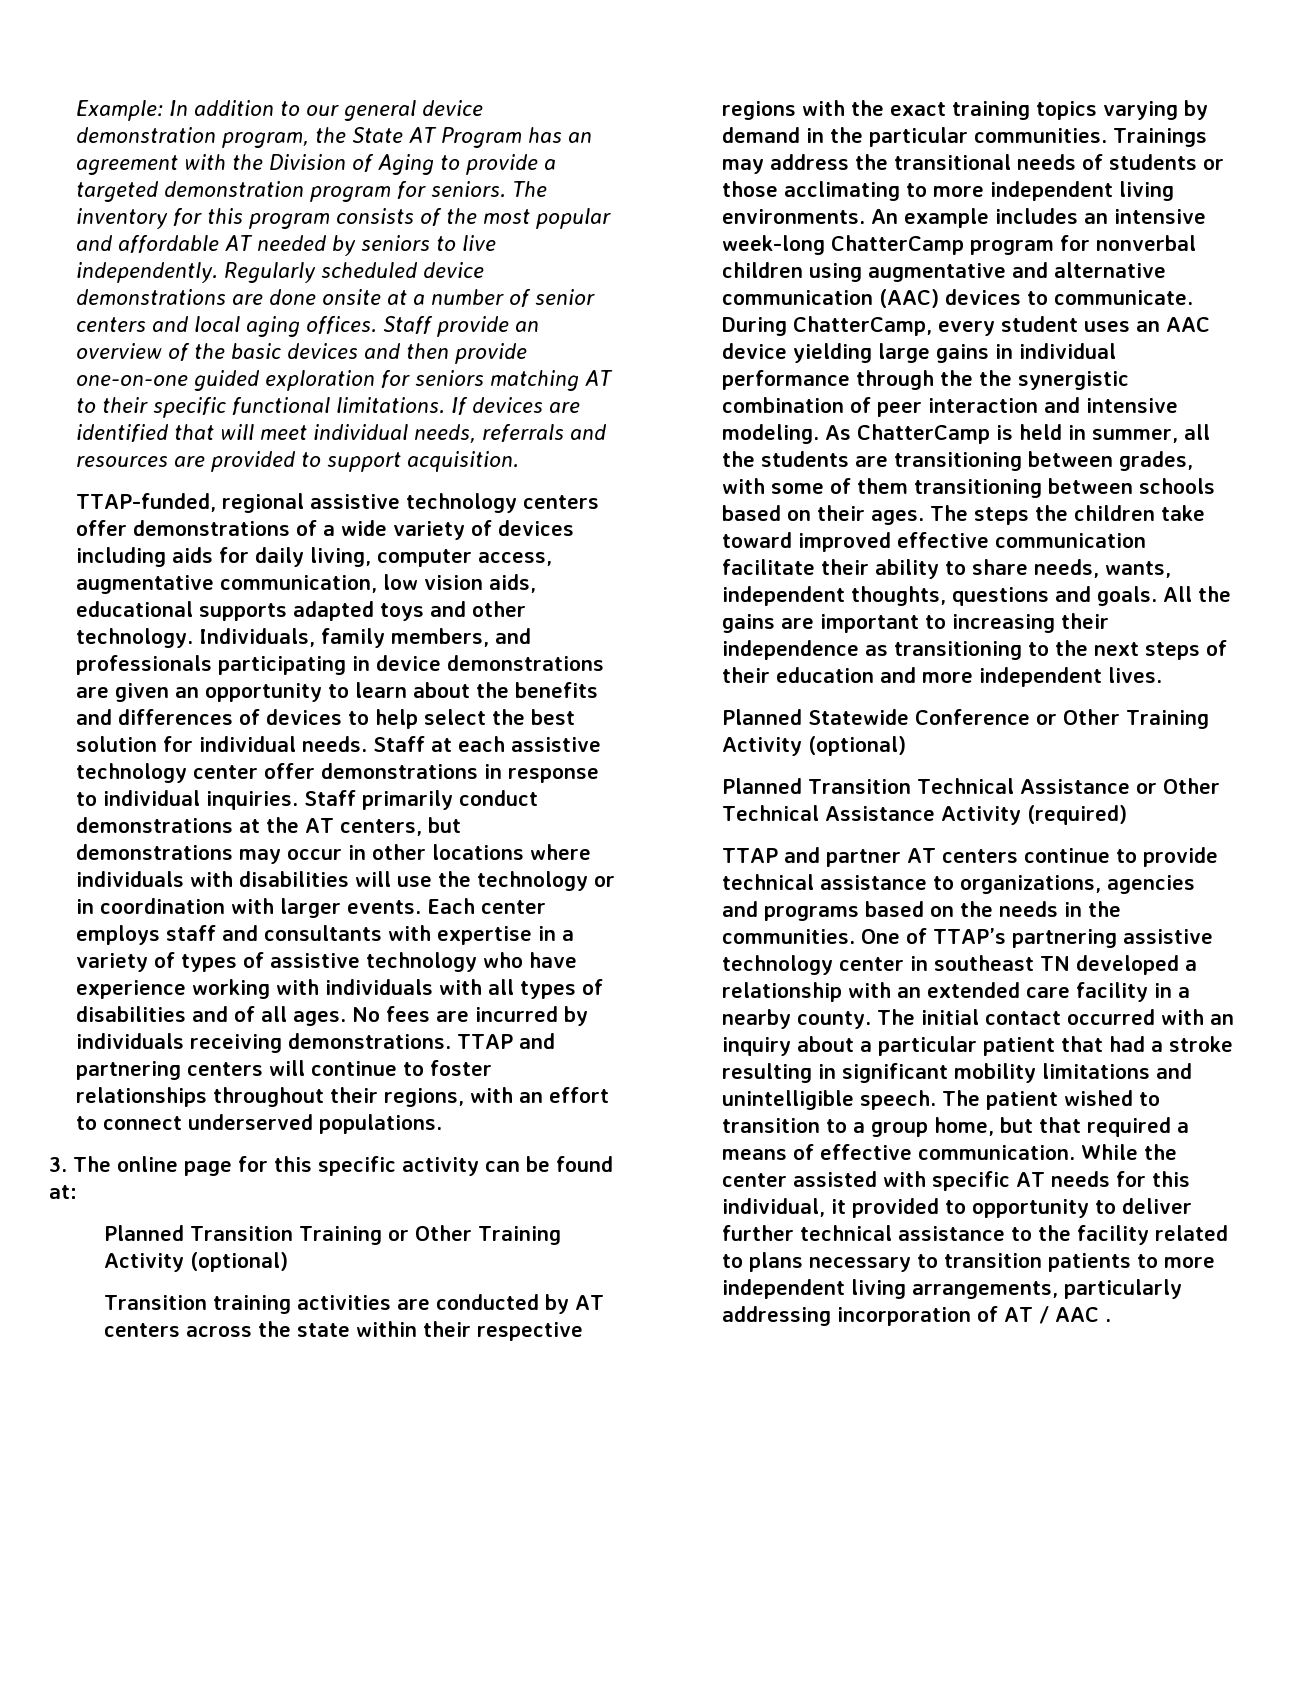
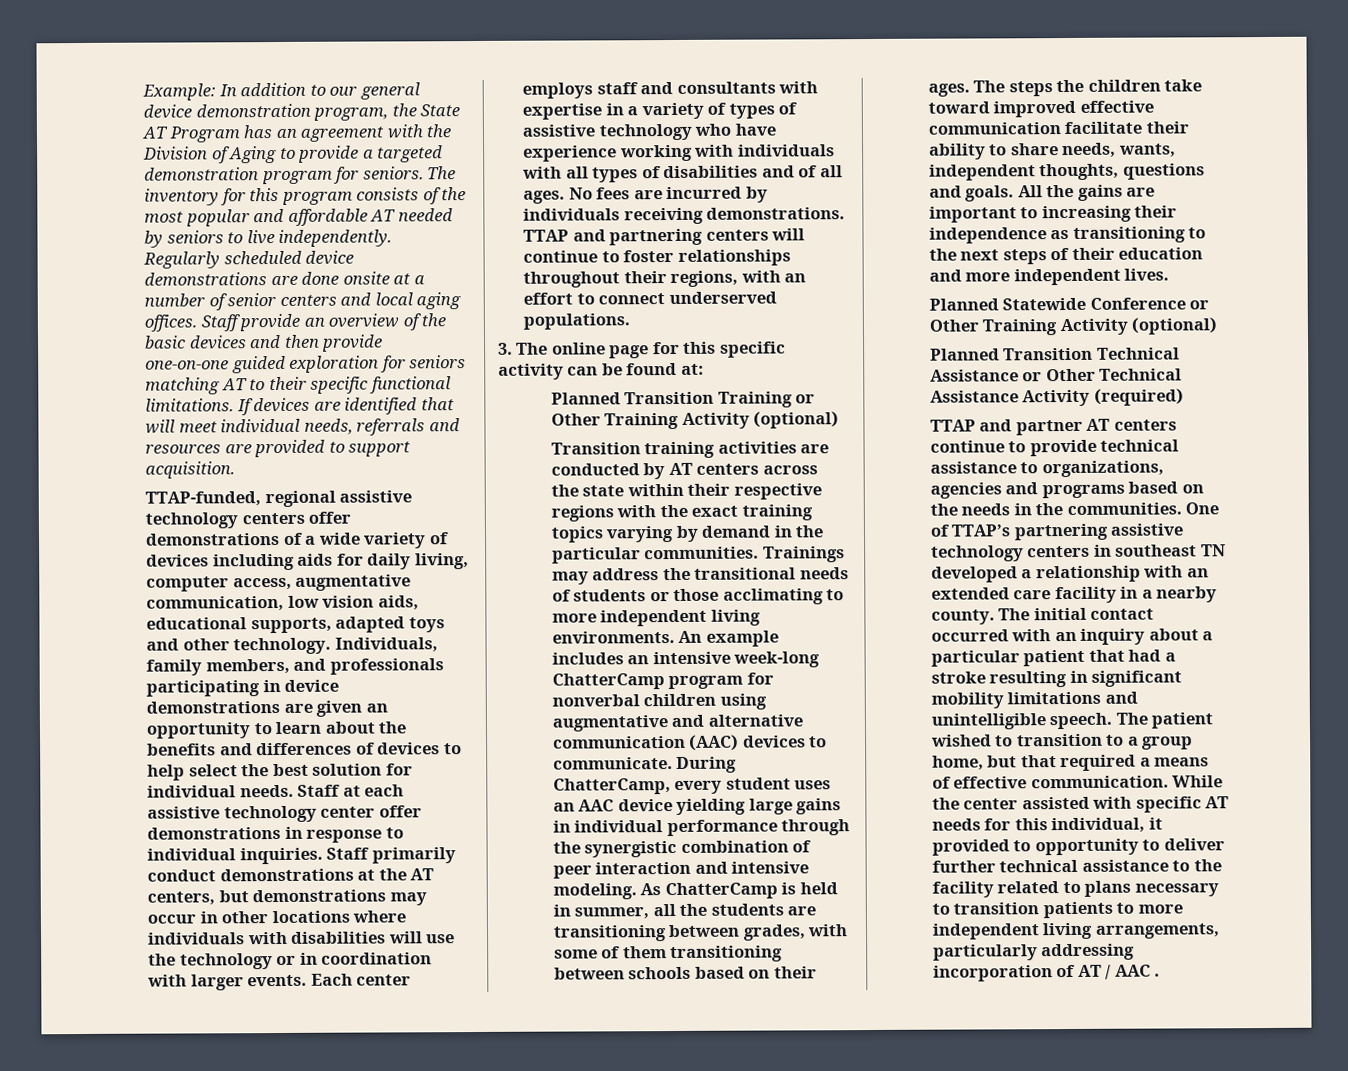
- TTAP-funded, regional assistive technology centers offer demonstrations of a wide variety of devices including aids for daily living, computer access, augmentative communication, low vision aids, educational supports adapted toys and other technology.
+ TTAP-funded, regional assistive technology centers offer demonstrations of a wide variety of devices including aids for daily living, computer access, augmentative communication, low vision aids, educational supports, adapted toys and other technology.
- During ChatterCamp, every student uses an AAC device yielding large gains in individual performance through the the synergistic combination of peer interaction and intensive modeling.
+ During ChatterCamp, every student uses an AAC device yielding large gains in individual performance through the synergistic combination of peer interaction and intensive modeling.
- One of TTAP’s partnering assistive technology center in southeast TN developed a relationship with an extended care facility in a nearby county.
+ One of TTAP’s partnering assistive technology centers in southeast TN developed a relationship with an extended care facility in a nearby county.

